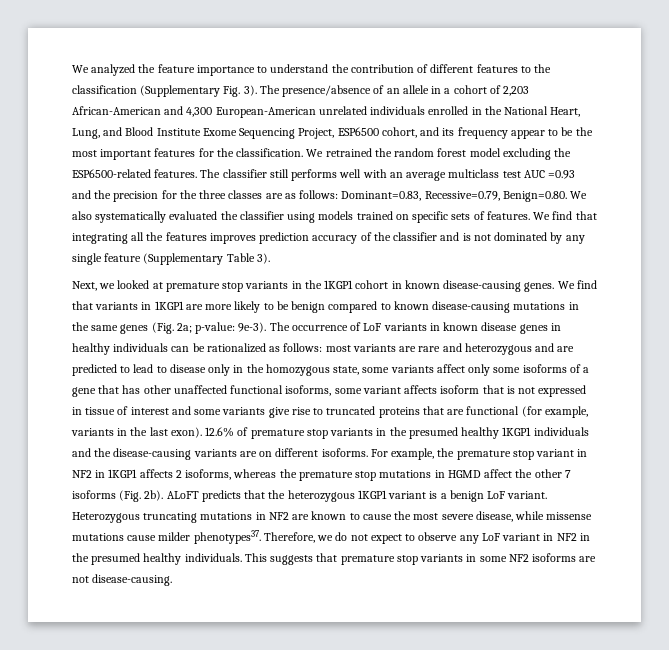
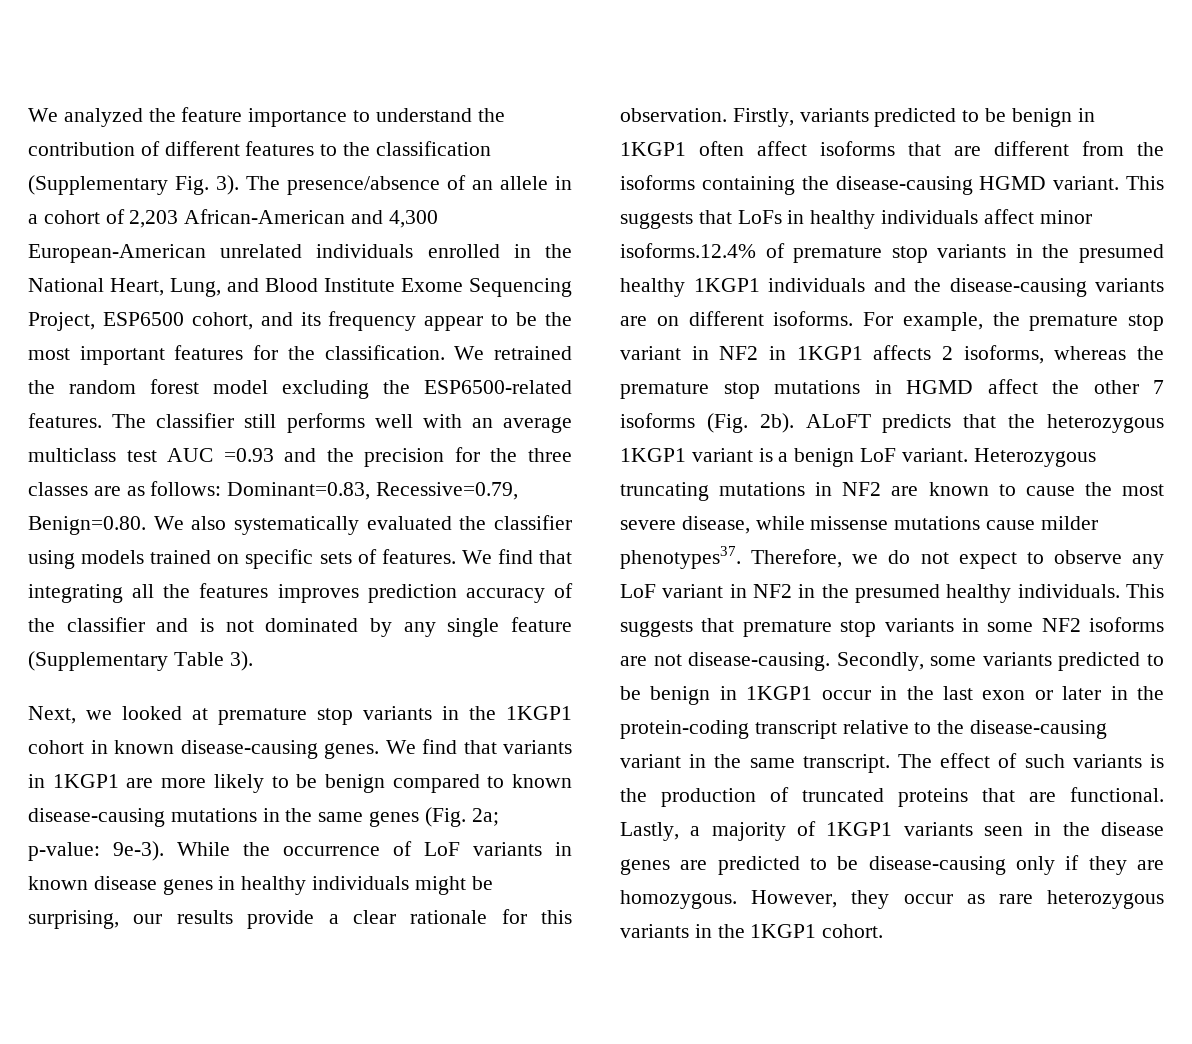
- The occurrence of LoF variants in known disease genes in healthy individuals can be rationalized as follows: most variants are rare and heterozygous and are predicted to lead to disease only in the homozygous state, some variants affect only some isoforms of a gene that has other unaffected functional isoforms, some variant affects isoform that is not expressed in tissue of interest and some variants give rise to truncated proteins that are functional (for example, variants in the last exon). 12.6% of premature stop variants in the presumed healthy 1KGP1 individuals and the disease-causing variants are on different isoforms.
+ While the occurrence of LoF variants in known disease genes in healthy individuals might be surprising, our results provide a clear rationale for this observation. Firstly, variants predicted to be benign in 1KGP1 often affect isoforms that are different from the isoforms containing the disease-causing HGMD variant. This suggests that LoFs in healthy individuals affect minor isoforms.12.4% of premature stop variants in the presumed healthy 1KGP1 individuals and the disease-causing variants are on different isoforms.
+ Secondly, some variants predicted to be benign in 1KGP1 occur in the last exon or later in the protein-coding transcript relative to the disease-causing variant in the same transcript. The effect of such variants is the production of truncated proteins that are functional. Lastly, a majority of 1KGP1 variants seen in the disease genes are predicted to be disease-causing only if they are homozygous. However, they occur as rare heterozygous variants in the 1KGP1 cohort.

